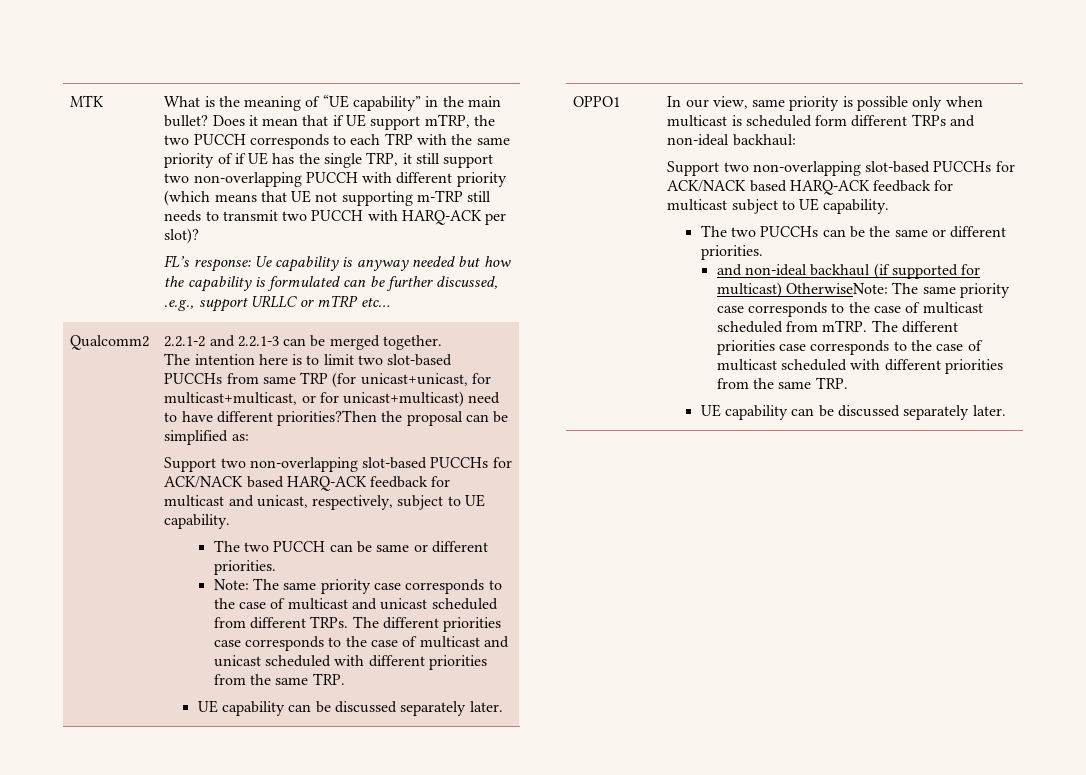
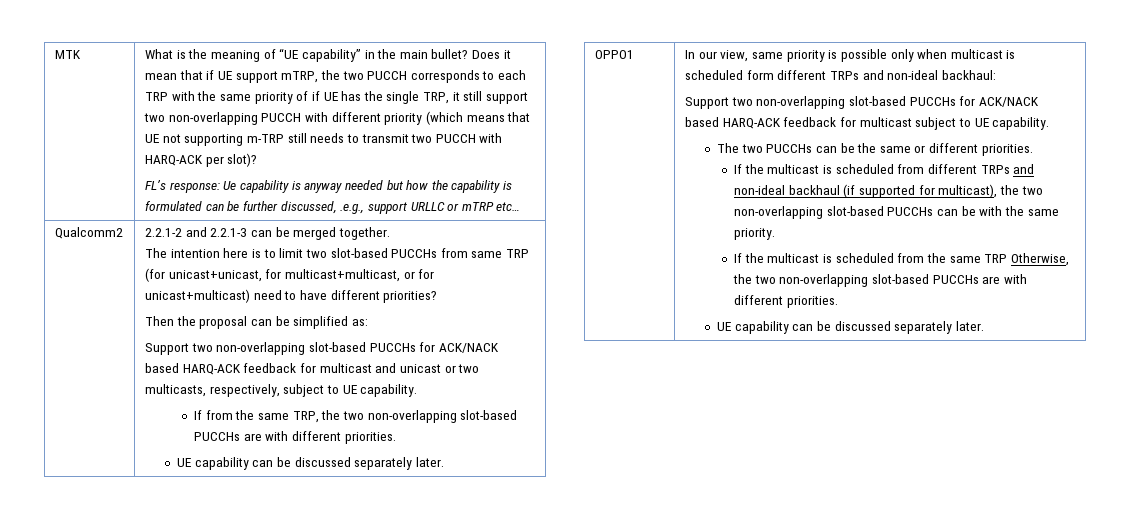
- The intention here is to limit two slot-based PUCCHs from same TRP (for unicast+unicast, for multicast+multicast, or for unicast+multicast) need to have different priorities?Then the proposal can be simplified as:
+ The intention here is to limit two slot-based PUCCHs from same TRP (for unicast+unicast, for multicast+multicast, or for unicast+multicast) need to have different priorities?
+ Then the proposal can be simplified as:
- Support two non-overlapping slot-based PUCCHs for ACK/NACK based HARQ-ACK feedback for multicast and unicast, respectively, subject to UE capability.
+ Support two non-overlapping slot-based PUCCHs for ACK/NACK based HARQ-ACK feedback for multicast and unicast or two multicasts, respectively, subject to UE capability.
- The two PUCCH can be same or different priorities.
- Note: The same priority case corresponds to the case of multicast and unicast scheduled from different TRPs. The different priorities case corresponds to the case of multicast and unicast scheduled with different priorities from the same TRP.
+ If from the same TRP, the two non-overlapping slot-based PUCCHs are with different priorities.
- and non-ideal backhaul (if supported for multicast) OtherwiseNote: The same priority case corresponds to the case of multicast scheduled from mTRP. The different priorities case corresponds to the case of multicast scheduled with different priorities from the same TRP.
+ If the multicast is scheduled from different TRPs and non-ideal backhaul (if supported for multicast), the two non-overlapping slot-based PUCCHs can be with the same priority.
+ If the multicast is scheduled from the same TRP Otherwise, the two non-overlapping slot-based PUCCHs are with different priorities.

